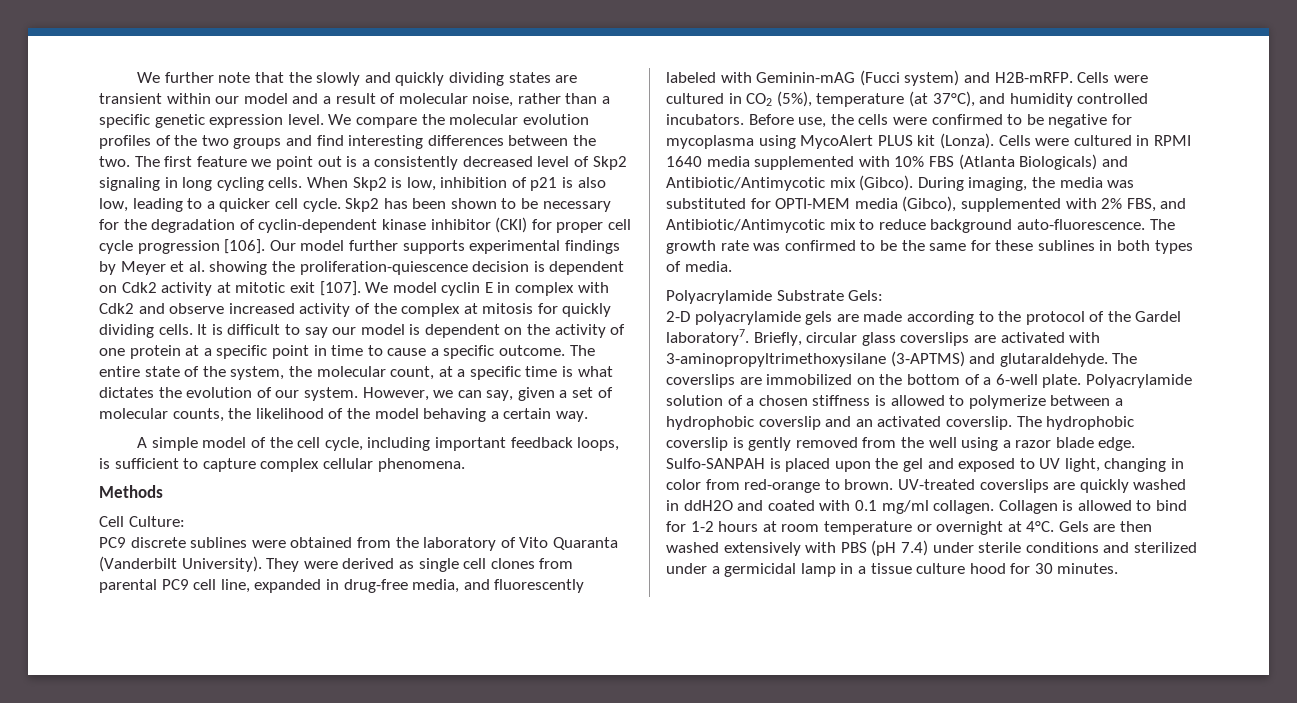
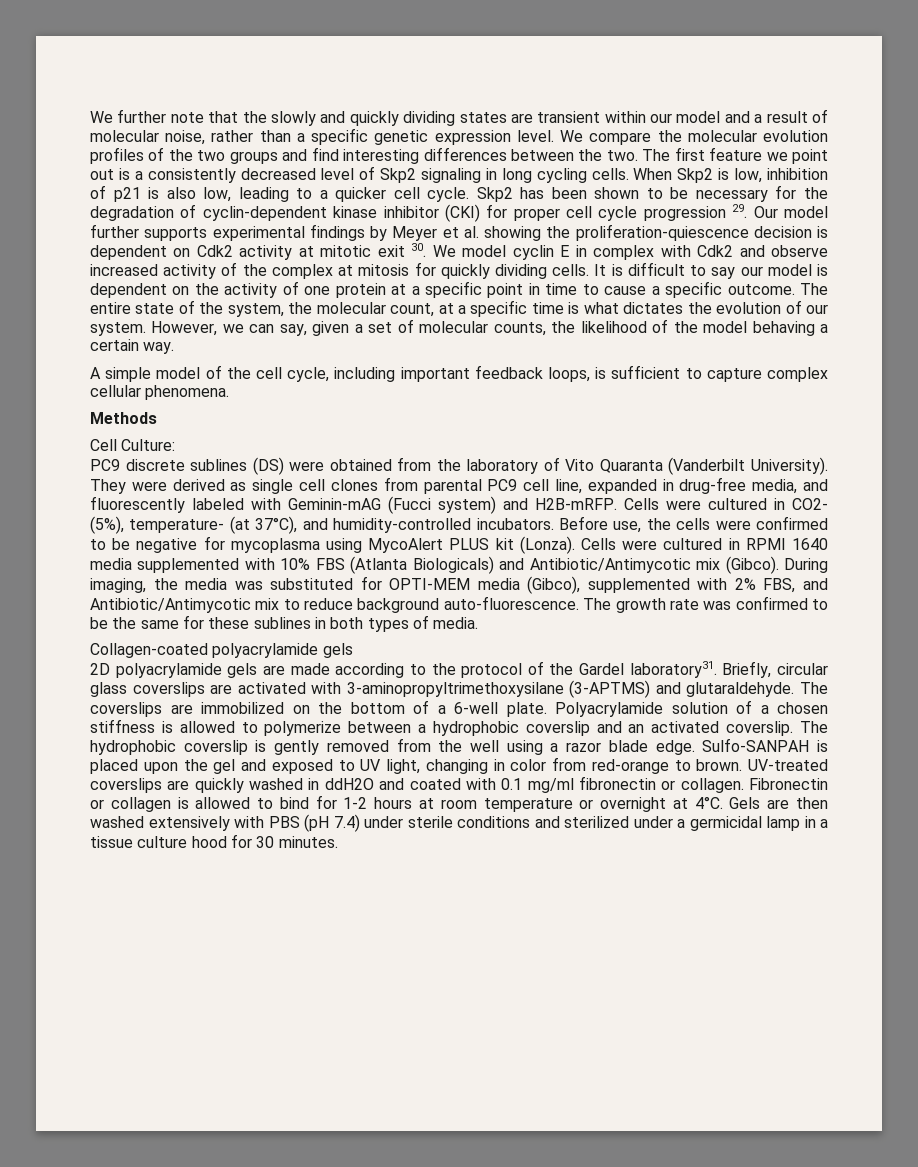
- Skp2 has been shown to be necessary for the degradation of cyclin-dependent kinase inhibitor (CKI) for proper cell cycle progression [106]. Our model further supports experimental findings by Meyer et al. showing the proliferation-quiescence decision is dependent on Cdk2 activity at mitotic exit [107]. We model cyclin E in complex with Cdk2 and observe increased activity of the complex at mitosis for quickly dividing cells.
+ Skp2 has been shown to be necessary for the degradation of cyclin-dependent kinase inhibitor (CKI) for proper cell cycle progression 29. Our model further supports experimental findings by Meyer et al. showing the proliferation-quiescence decision is dependent on Cdk2 activity at mitotic exit 30. We model cyclin E in complex with Cdk2 and observe increased activity of the complex at mitosis for quickly dividing cells.
- PC9 discrete sublines were obtained from the laboratory of Vito Quaranta (Vanderbilt University).
+ PC9 discrete sublines (DS) were obtained from the laboratory of Vito Quaranta (Vanderbilt University).
- Cells were cultured in CO2 (5%), temperature (at 37°C), and humidity controlled incubators.
+ Cells were cultured in CO2- (5%), temperature- (at 37°C), and humidity-controlled incubators.
- Polyacrylamide Substrate Gels:
- 2-D polyacrylamide gels are made according to the protocol of the Gardel laboratory7.
+ Collagen-coated polyacrylamide gels
+ 2D polyacrylamide gels are made according to the protocol of the Gardel laboratory31.
- UV-treated coverslips are quickly washed in ddH2O and coated with 0.1 mg/ml collagen. Collagen is allowed to bind for 1-2 hours at room temperature or overnight at 4°C.
+ UV-treated coverslips are quickly washed in ddH2O and coated with 0.1 mg/ml fibronectin or collagen. Fibronectin or collagen is allowed to bind for 1-2 hours at room temperature or overnight at 4°C.

